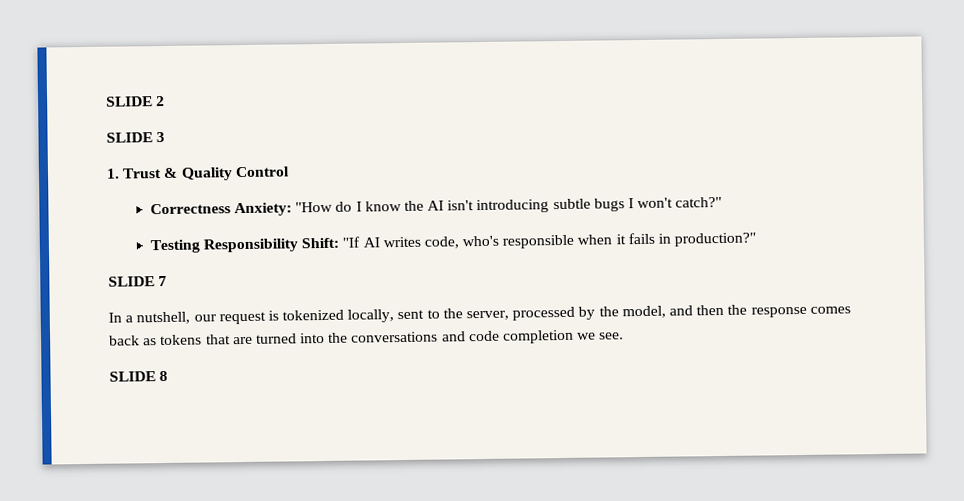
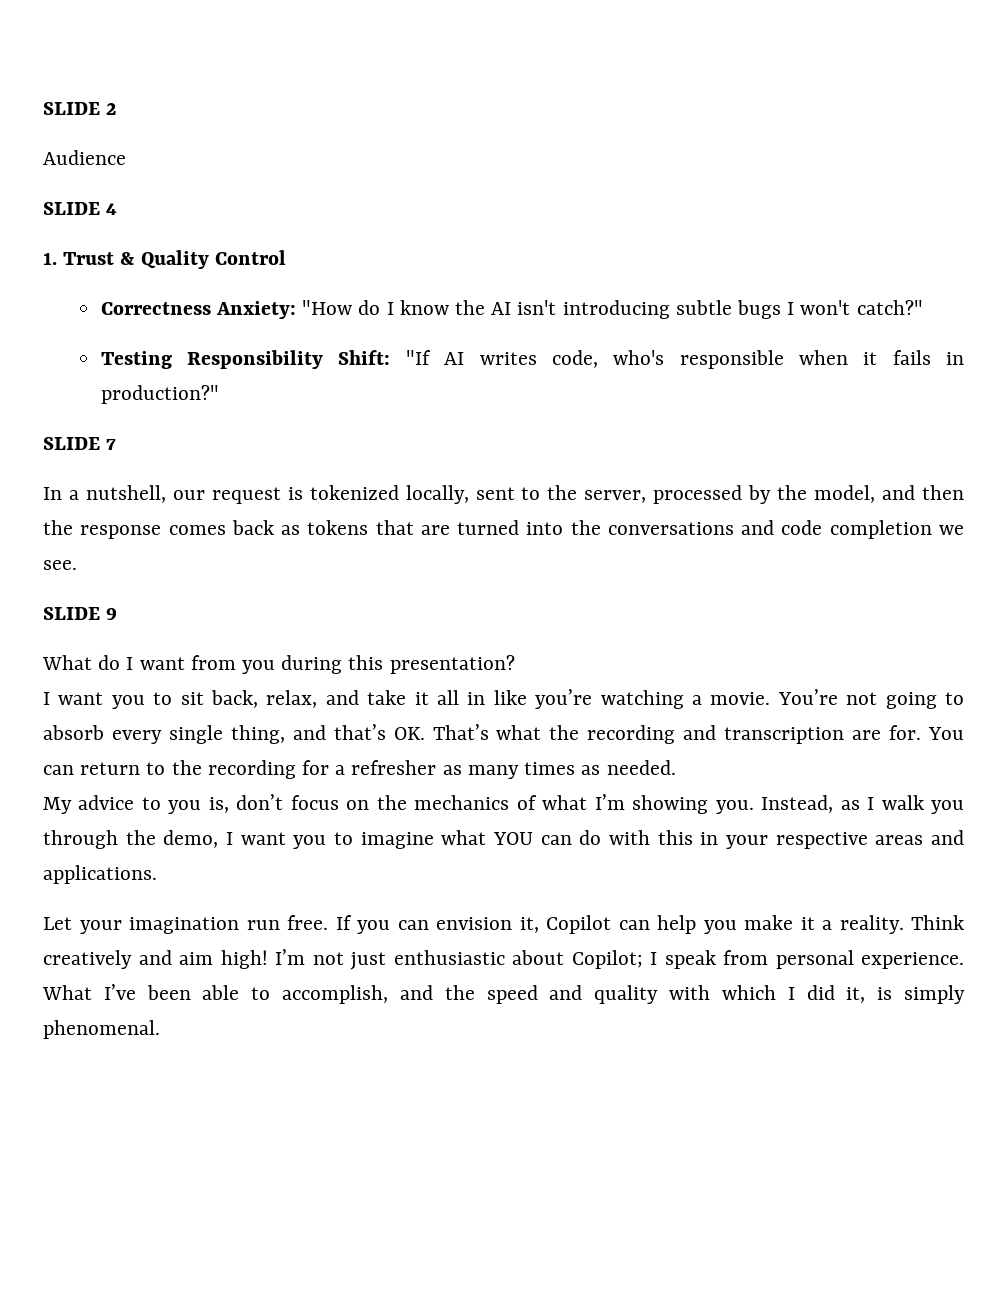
- SLIDE 3
+ Audience
+ SLIDE 4
- SLIDE 8
+ SLIDE 9
+ What do I want from you during this presentation?
+ I want you to sit back, relax, and take it all in like you’re watching a movie. You’re not going to absorb every single thing, and that’s OK. That’s what the recording and transcription are for. You can return to the recording for a refresher as many times as needed.
+ My advice to you is, don’t focus on the mechanics of what I’m showing you. Instead, as I walk you through the demo, I want you to imagine what YOU can do with this in your respective areas and applications.
+ Let your imagination run free. If you can envision it, Copilot can help you make it a reality. Think creatively and aim high! I’m not just enthusiastic about Copilot; I speak from personal experience. What I’ve been able to accomplish, and the speed and quality with which I did it, is simply phenomenal.

